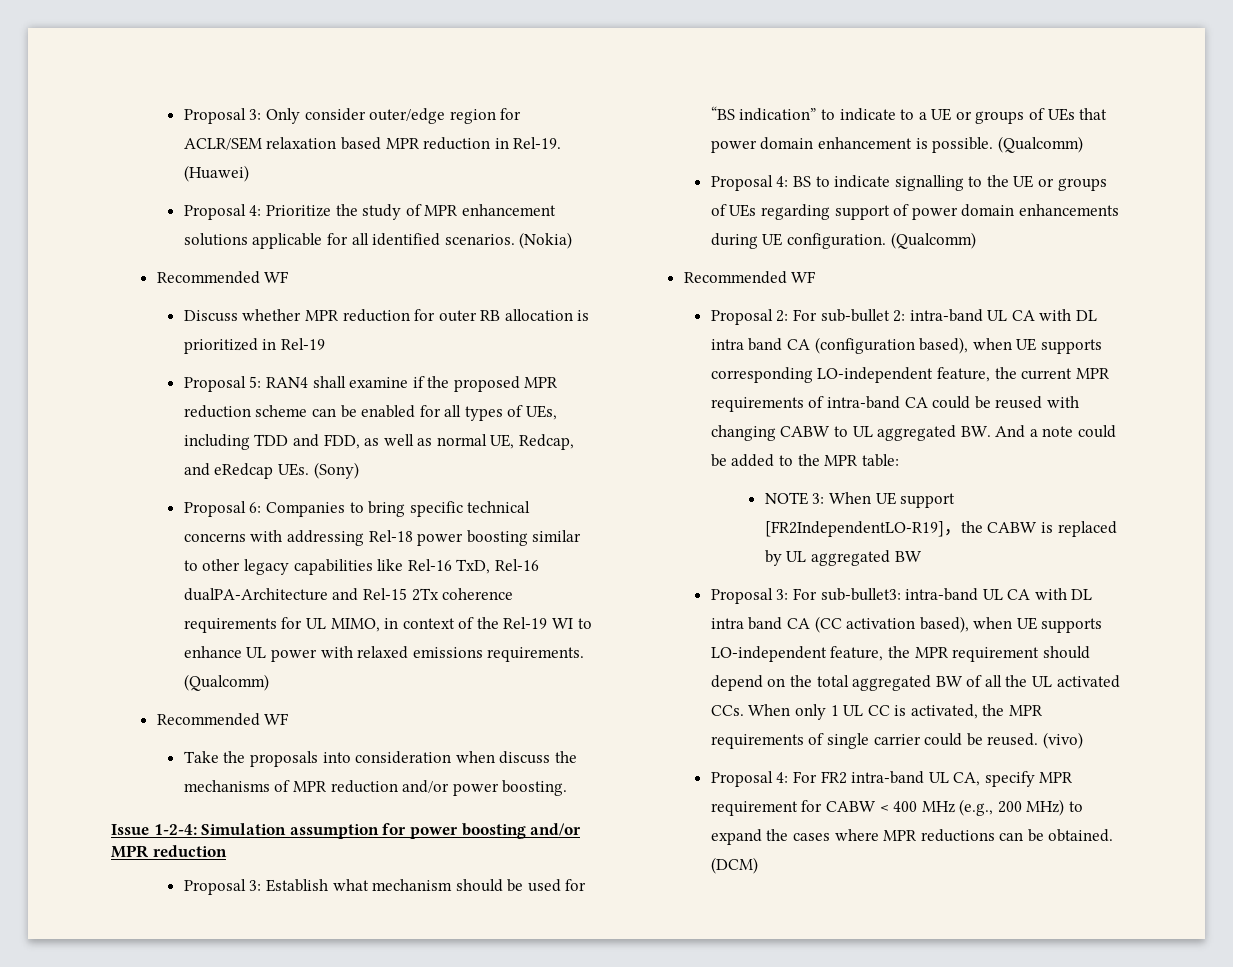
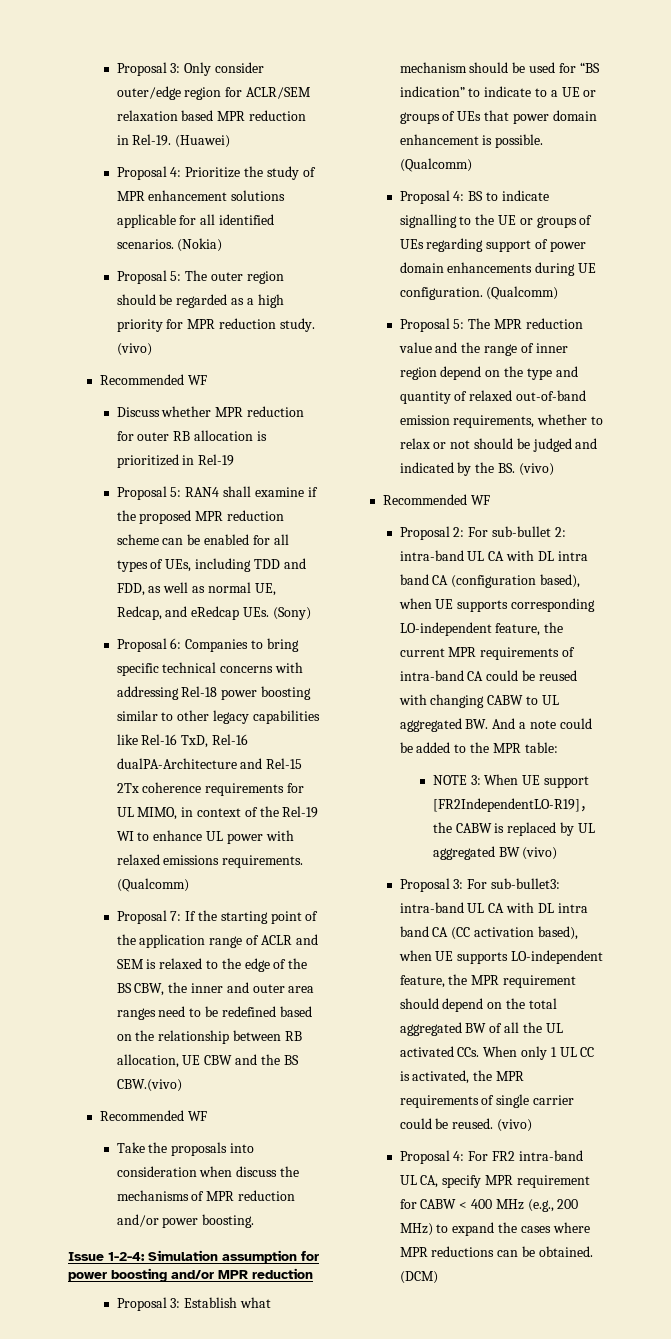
+ Proposal 5: The outer region should be regarded as a high priority for MPR reduction study. (vivo)
+ Proposal 7: If the starting point of the application range of ACLR and SEM is relaxed to the edge of the BS CBW, the inner and outer area ranges need to be redefined based on the relationship between RB allocation, UE CBW and the BS CBW.(vivo)
+ Proposal 5: The MPR reduction value and the range of inner region depend on the type and quantity of relaxed out-of-band emission requirements, whether to relax or not should be judged and indicated by the BS. (vivo)
- NOTE 3: When UE support [FR2IndependentLO-R19]，the CABW is replaced by UL aggregated BW
+ NOTE 3: When UE support [FR2IndependentLO-R19]，the CABW is replaced by UL aggregated BW (vivo)

